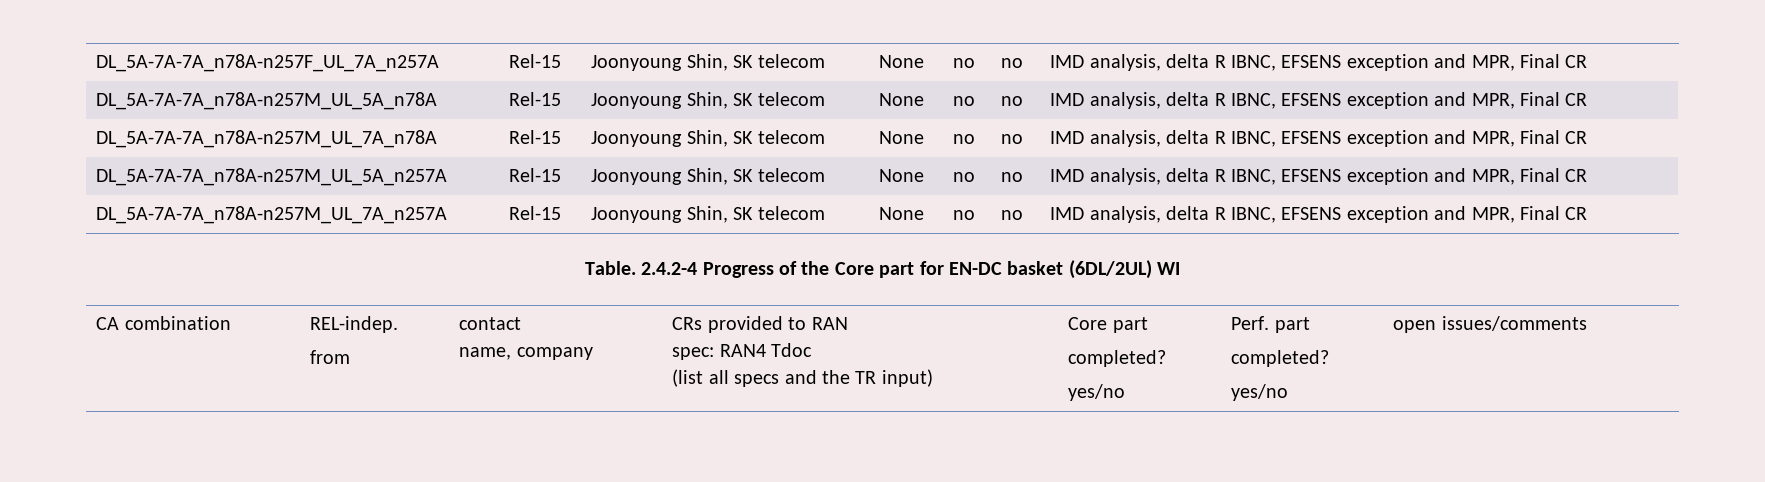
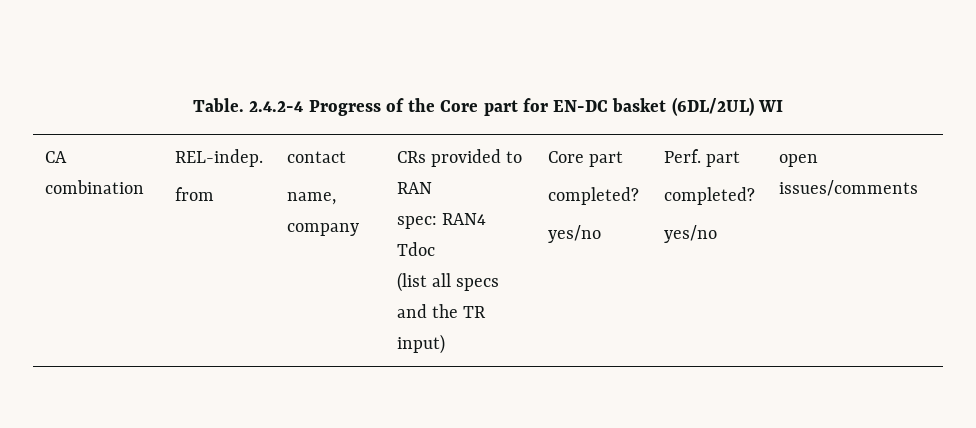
- DL_5A-7A-7A_n78A-n257F_UL_7A_n257A | Rel-15 | Joonyoung Shin, SK telecom | None | no | no | IMD analysis, delta R IBNC, EFSENS exception and MPR, Final CR
- DL_5A-7A-7A_n78A-n257M_UL_5A_n78A | Rel-15 | Joonyoung Shin, SK telecom | None | no | no | IMD analysis, delta R IBNC, EFSENS exception and MPR, Final CR
- DL_5A-7A-7A_n78A-n257M_UL_7A_n78A | Rel-15 | Joonyoung Shin, SK telecom | None | no | no | IMD analysis, delta R IBNC, EFSENS exception and MPR, Final CR
- DL_5A-7A-7A_n78A-n257M_UL_5A_n257A | Rel-15 | Joonyoung Shin, SK telecom | None | no | no | IMD analysis, delta R IBNC, EFSENS exception and MPR, Final CR
- DL_5A-7A-7A_n78A-n257M_UL_7A_n257A | Rel-15 | Joonyoung Shin, SK telecom | None | no | no | IMD analysis, delta R IBNC, EFSENS exception and MPR, Final CR

